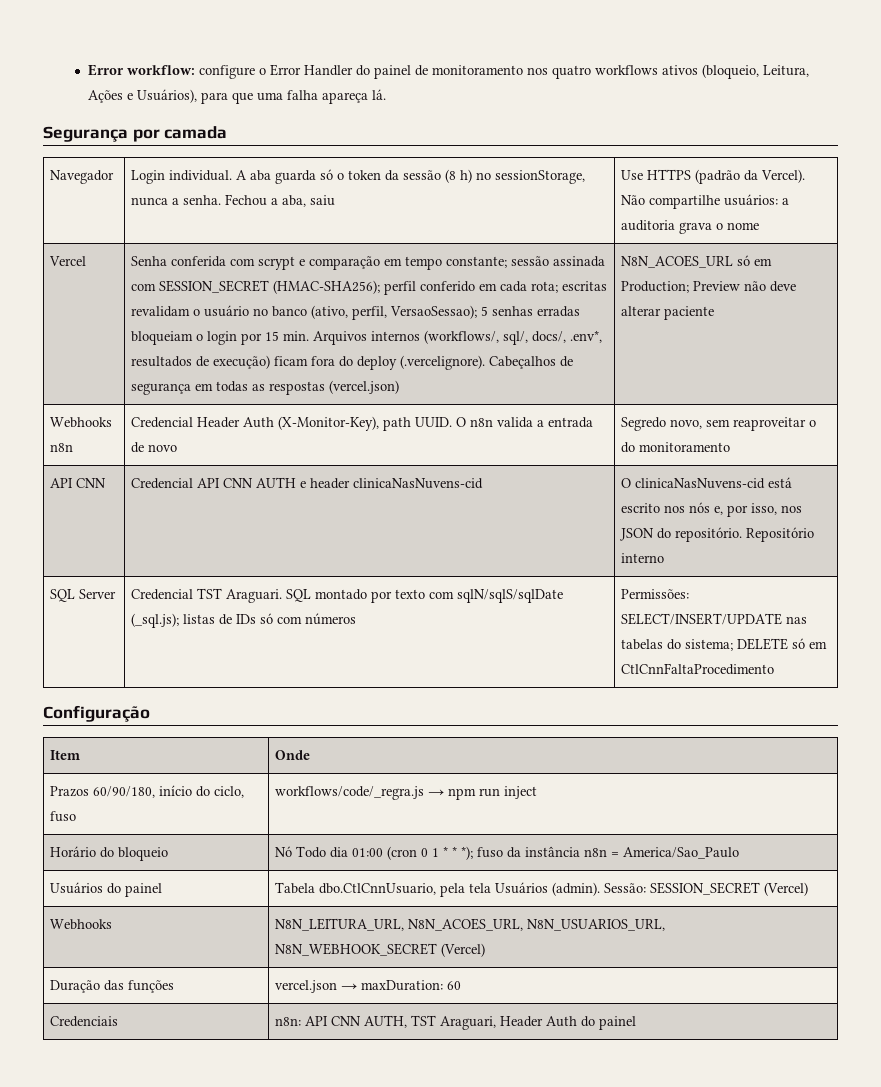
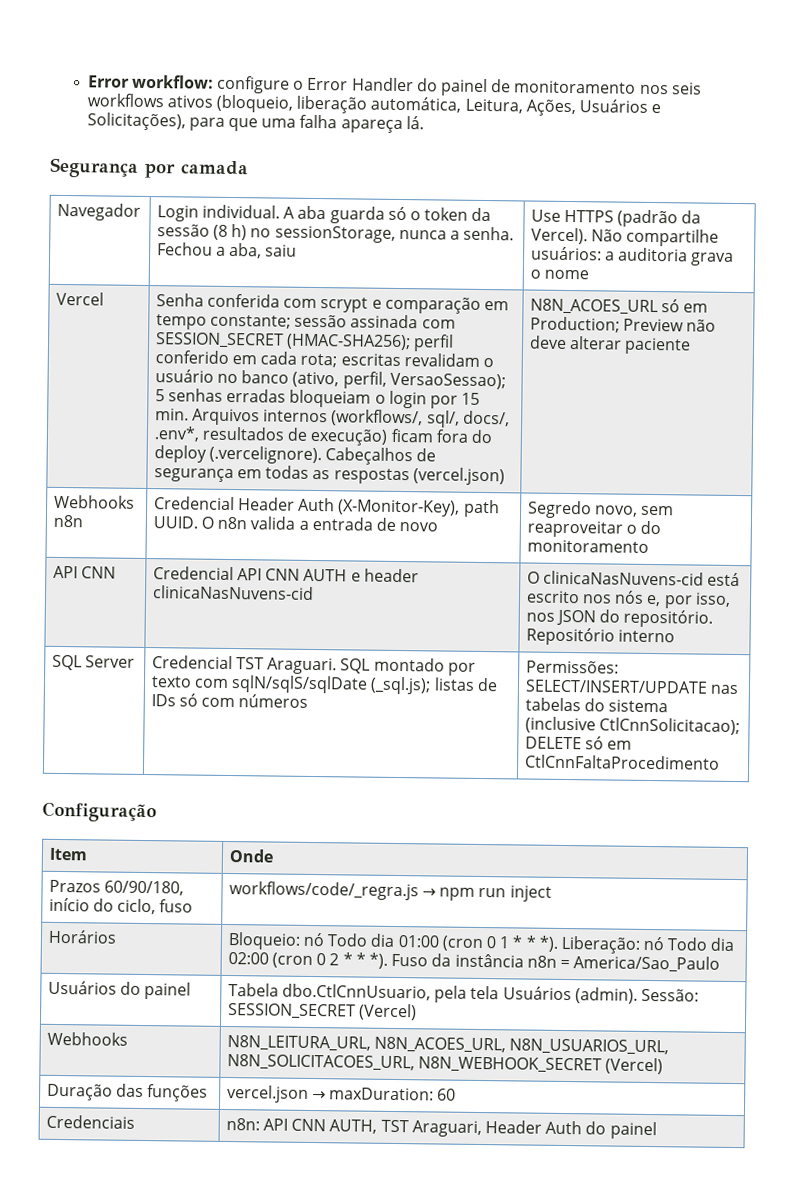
- Error workflow: configure o Error Handler do painel de monitoramento nos quatro workflows ativos (bloqueio, Leitura, Ações e Usuários), para que uma falha apareça lá.
+ Error workflow: configure o Error Handler do painel de monitoramento nos seis workflows ativos (bloqueio, liberação automática, Leitura, Ações, Usuários e Solicitações), para que uma falha apareça lá.
- SQL Server | Credencial TST Araguari. SQL montado por texto com sqlN/sqlS/sqlDate (_sql.js); listas de IDs só com números | Permissões: SELECT/INSERT/UPDATE nas tabelas do sistema; DELETE só em CtlCnnFaltaProcedimento
+ SQL Server | Credencial TST Araguari. SQL montado por texto com sqlN/sqlS/sqlDate (_sql.js); listas de IDs só com números | Permissões: SELECT/INSERT/UPDATE nas tabelas do sistema (inclusive CtlCnnSolicitacao); DELETE só em CtlCnnFaltaProcedimento
- Horário do bloqueio | Nó Todo dia 01:00 (cron 0 1 * * *); fuso da instância n8n = America/Sao_Paulo
+ Horários | Bloqueio: nó Todo dia 01:00 (cron 0 1 * * *). Liberação: nó Todo dia 02:00 (cron 0 2 * * *). Fuso da instância n8n = America/Sao_Paulo
- Webhooks | N8N_LEITURA_URL, N8N_ACOES_URL, N8N_USUARIOS_URL, N8N_WEBHOOK_SECRET (Vercel)
+ Webhooks | N8N_LEITURA_URL, N8N_ACOES_URL, N8N_USUARIOS_URL, N8N_SOLICITACOES_URL, N8N_WEBHOOK_SECRET (Vercel)

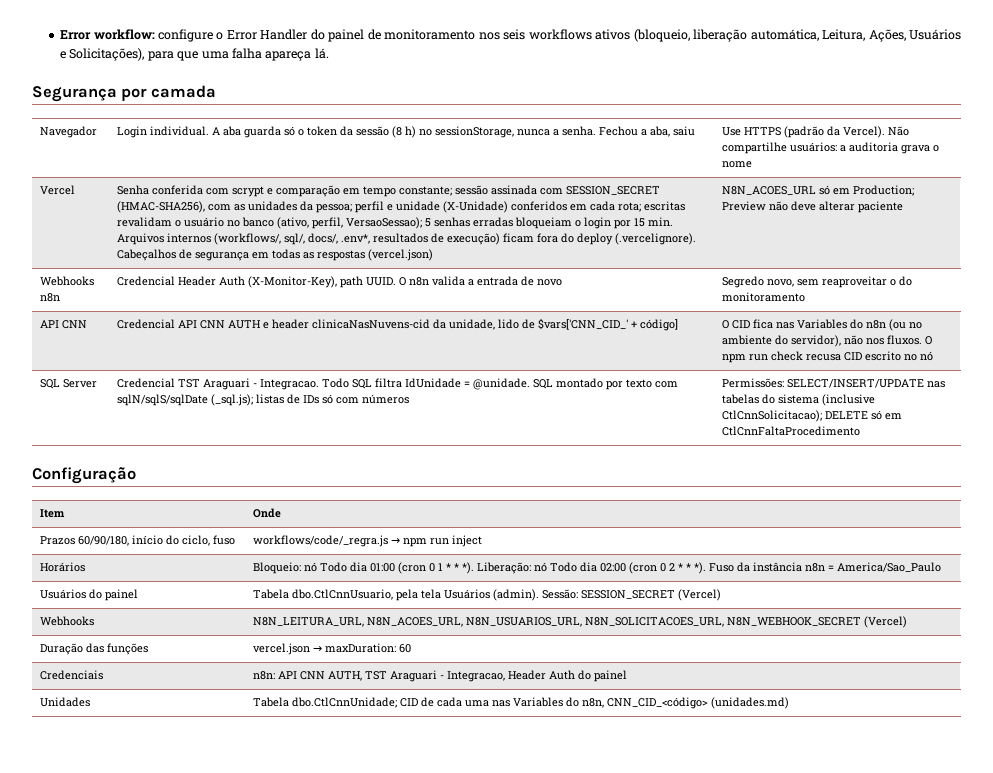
- Senha conferida com scrypt e comparação em tempo constante; sessão assinada com SESSION_SECRET (HMAC-SHA256); perfil conferido em cada rota; escritas revalidam o usuário no banco (ativo, perfil, VersaoSessao); 5 senhas erradas bloqueiam o login por 15 min. Arquivos internos (workflows/, sql/, docs/, .env*, resultados de execução) ficam fora do deploy (.vercelignore). Cabeçalhos de segurança em todas as respostas (vercel.json)
+ Senha conferida com scrypt e comparação em tempo constante; sessão assinada com SESSION_SECRET (HMAC-SHA256), com as unidades da pessoa; perfil e unidade (X-Unidade) conferidos em cada rota; escritas revalidam o usuário no banco (ativo, perfil, VersaoSessao); 5 senhas erradas bloqueiam o login por 15 min. Arquivos internos (workflows/, sql/, docs/, .env*, resultados de execução) ficam fora do deploy (.vercelignore). Cabeçalhos de segurança em todas as respostas (vercel.json)
- API CNN | Credencial API CNN AUTH e header clinicaNasNuvens-cid | O clinicaNasNuvens-cid está escrito nos nós e, por isso, nos JSON do repositório. Repositório interno
- SQL Server | Credencial TST Araguari. SQL montado por texto com sqlN/sqlS/sqlDate (_sql.js); listas de IDs só com números | Permissões: SELECT/INSERT/UPDATE nas tabelas do sistema (inclusive CtlCnnSolicitacao); DELETE só em CtlCnnFaltaProcedimento
+ API CNN | Credencial API CNN AUTH e header clinicaNasNuvens-cid da unidade, lido de $vars['CNN_CID_' + código] | O CID fica nas Variables do n8n (ou no ambiente do servidor), não nos fluxos. O npm run check recusa CID escrito no nó
+ SQL Server | Credencial TST Araguari - Integracao. Todo SQL filtra IdUnidade = @unidade. SQL montado por texto com sqlN/sqlS/sqlDate (_sql.js); listas de IDs só com números | Permissões: SELECT/INSERT/UPDATE nas tabelas do sistema (inclusive CtlCnnSolicitacao); DELETE só em CtlCnnFaltaProcedimento
- Credenciais | n8n: API CNN AUTH, TST Araguari, Header Auth do painel
+ Credenciais | n8n: API CNN AUTH, TST Araguari - Integracao, Header Auth do painel
+ Unidades | Tabela dbo.CtlCnnUnidade; CID de cada uma nas Variables do n8n, CNN_CID_<código> (unidades.md)

